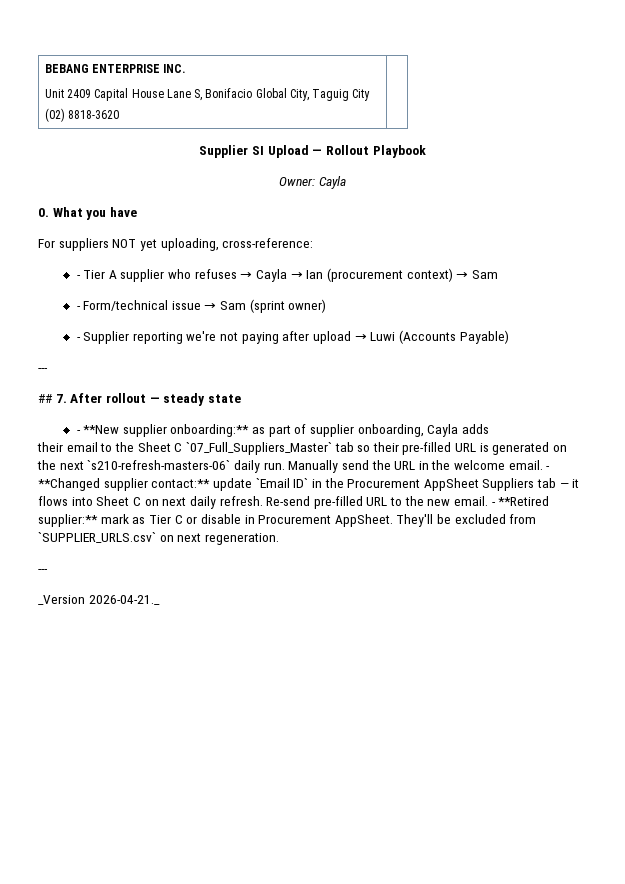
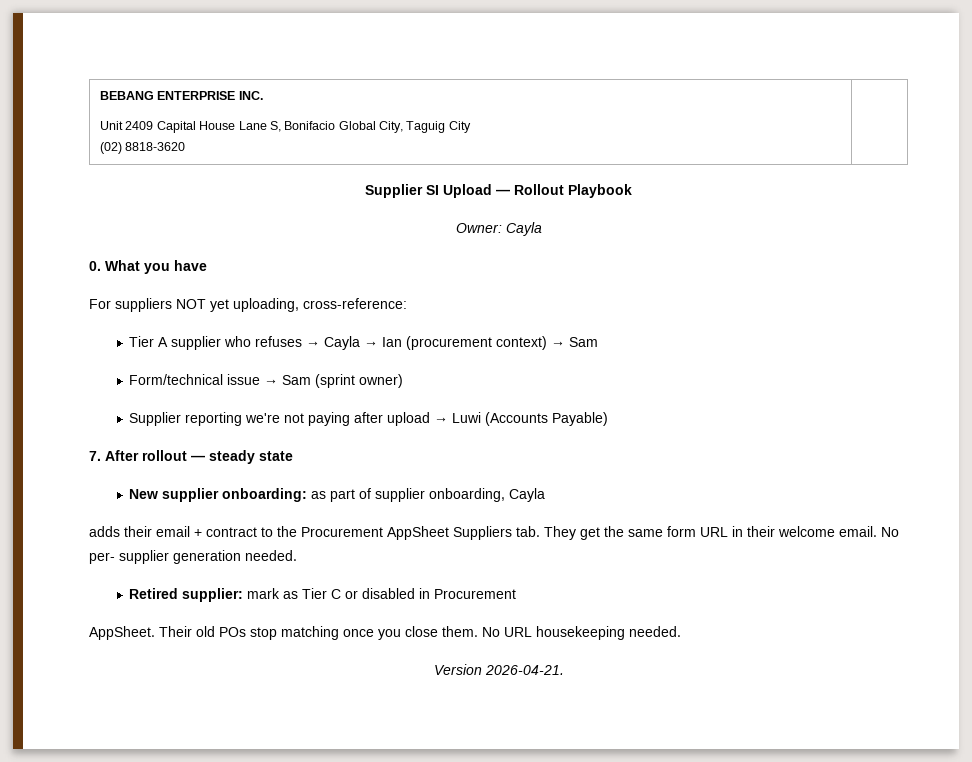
- - Tier A supplier who refuses → Cayla → Ian (procurement context) → Sam
+ Tier A supplier who refuses → Cayla → Ian (procurement context) → Sam
- - Form/technical issue → Sam (sprint owner)
+ Form/technical issue → Sam (sprint owner)
- - Supplier reporting we're not paying after upload → Luwi (Accounts Payable)
- ---
- ## 7. After rollout — steady state
+ Supplier reporting we're not paying after upload → Luwi (Accounts Payable)
+ 7. After rollout — steady state
- - **New supplier onboarding:** as part of supplier onboarding, Cayla adds
- their email to the Sheet C `07_Full_Suppliers_Master` tab so their pre-filled URL is generated on the next `s210-refresh-masters-06` daily run. Manually send the URL in the welcome email. - **Changed supplier contact:** update `Email ID` in the Procurement AppSheet Suppliers tab — it flows into Sheet C on next daily refresh. Re-send pre-filled URL to the new email. - **Retired supplier:** mark as Tier C or disable in Procurement AppSheet. They'll be excluded from `SUPPLIER_URLS.csv` on next regeneration.
- ---
- _Version 2026-04-21._
+ New supplier onboarding: as part of supplier onboarding, Cayla
+ adds their email + contract to the Procurement AppSheet Suppliers tab. They get the same form URL in their welcome email. No per- supplier generation needed.
+ Retired supplier: mark as Tier C or disabled in Procurement
+ AppSheet. Their old POs stop matching once you close them. No URL housekeeping needed.
+ Version 2026-04-21.

